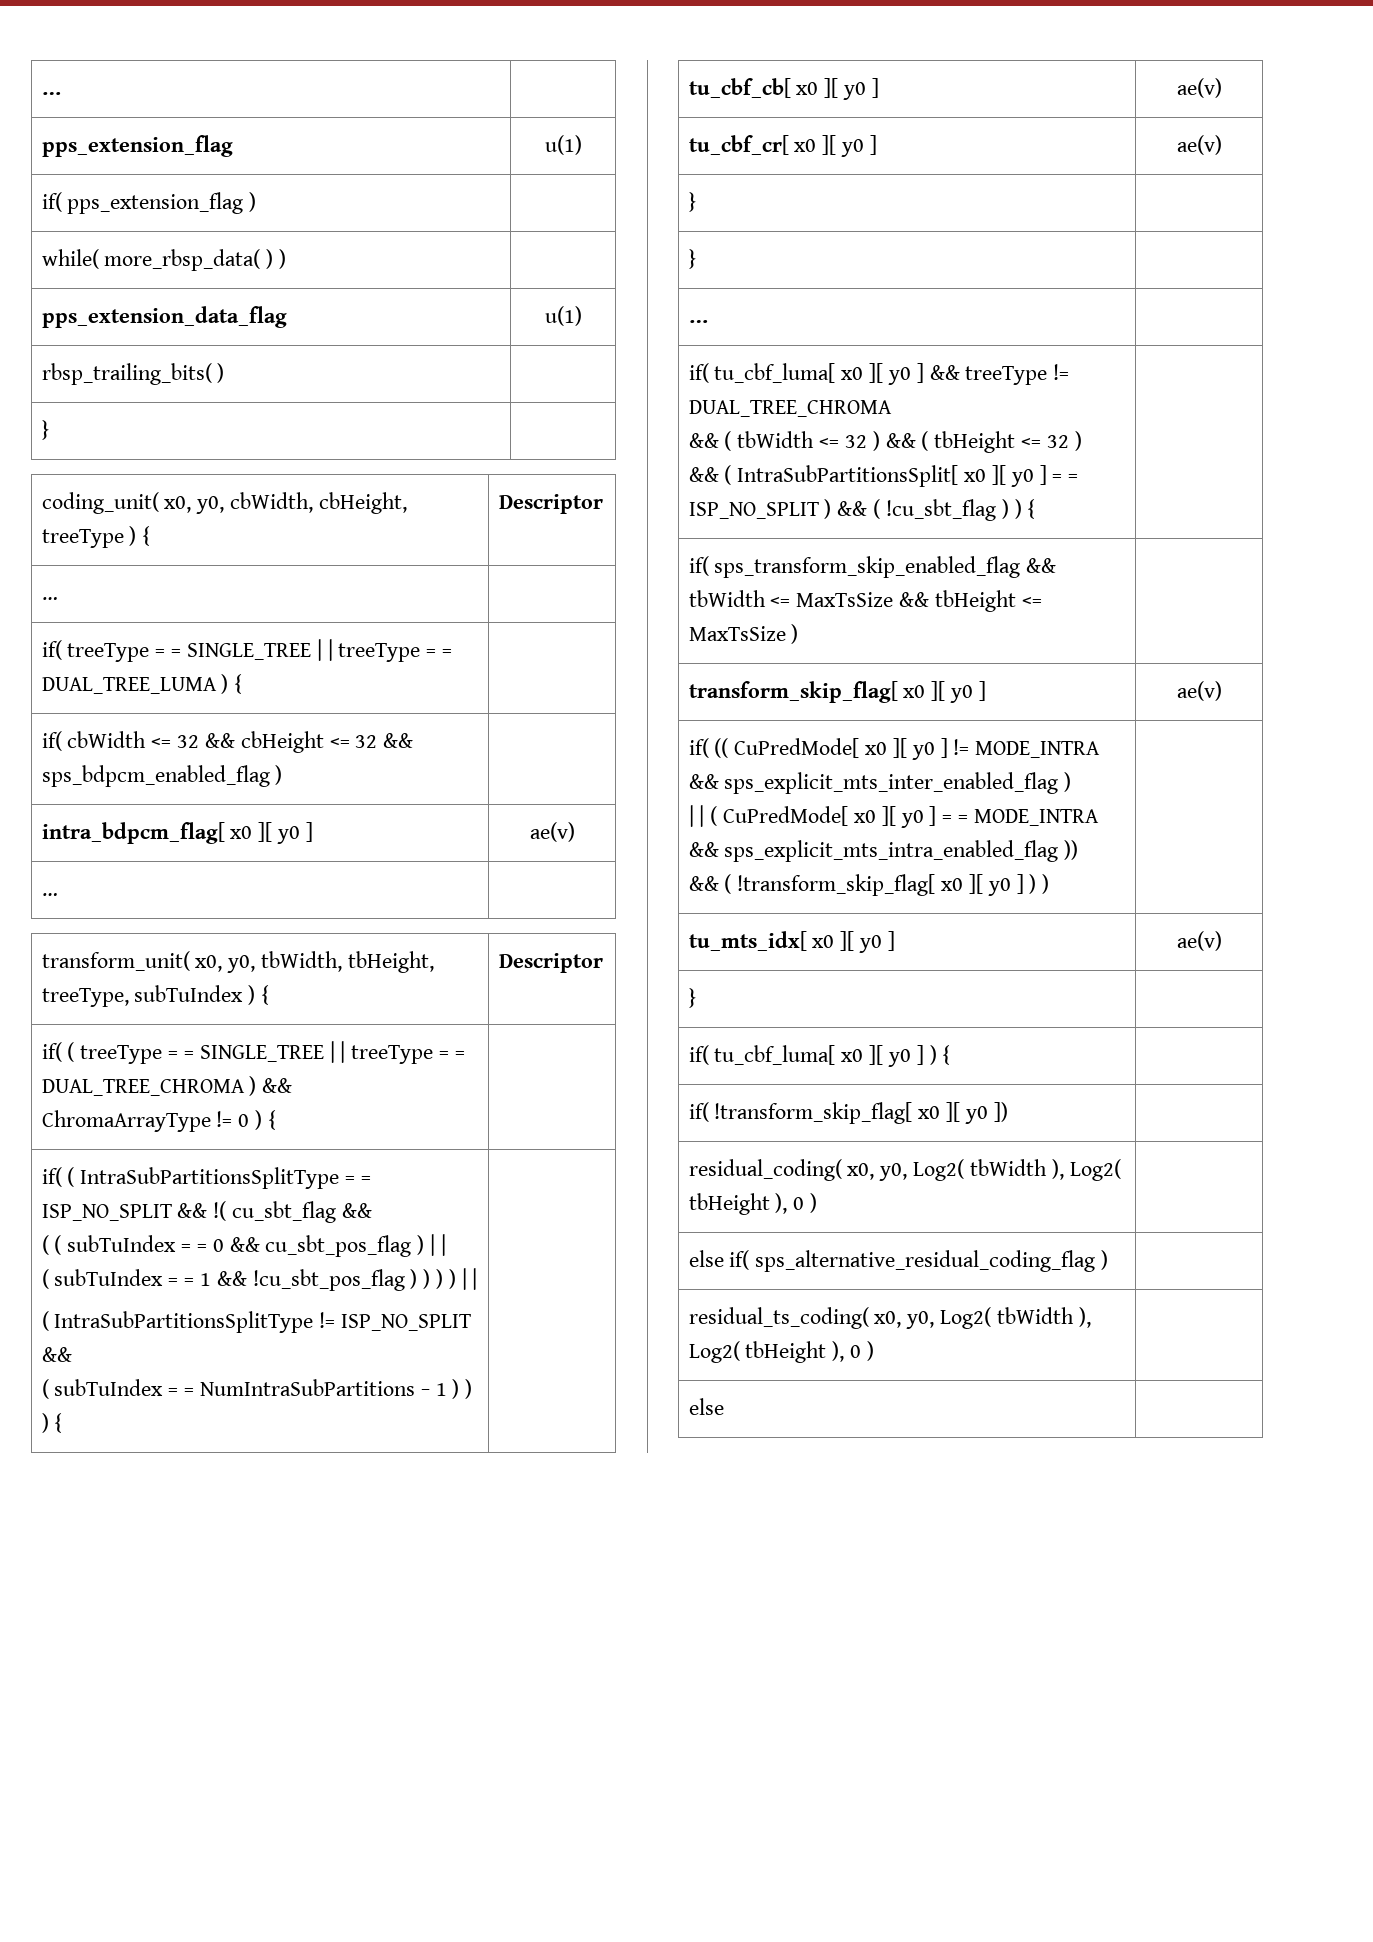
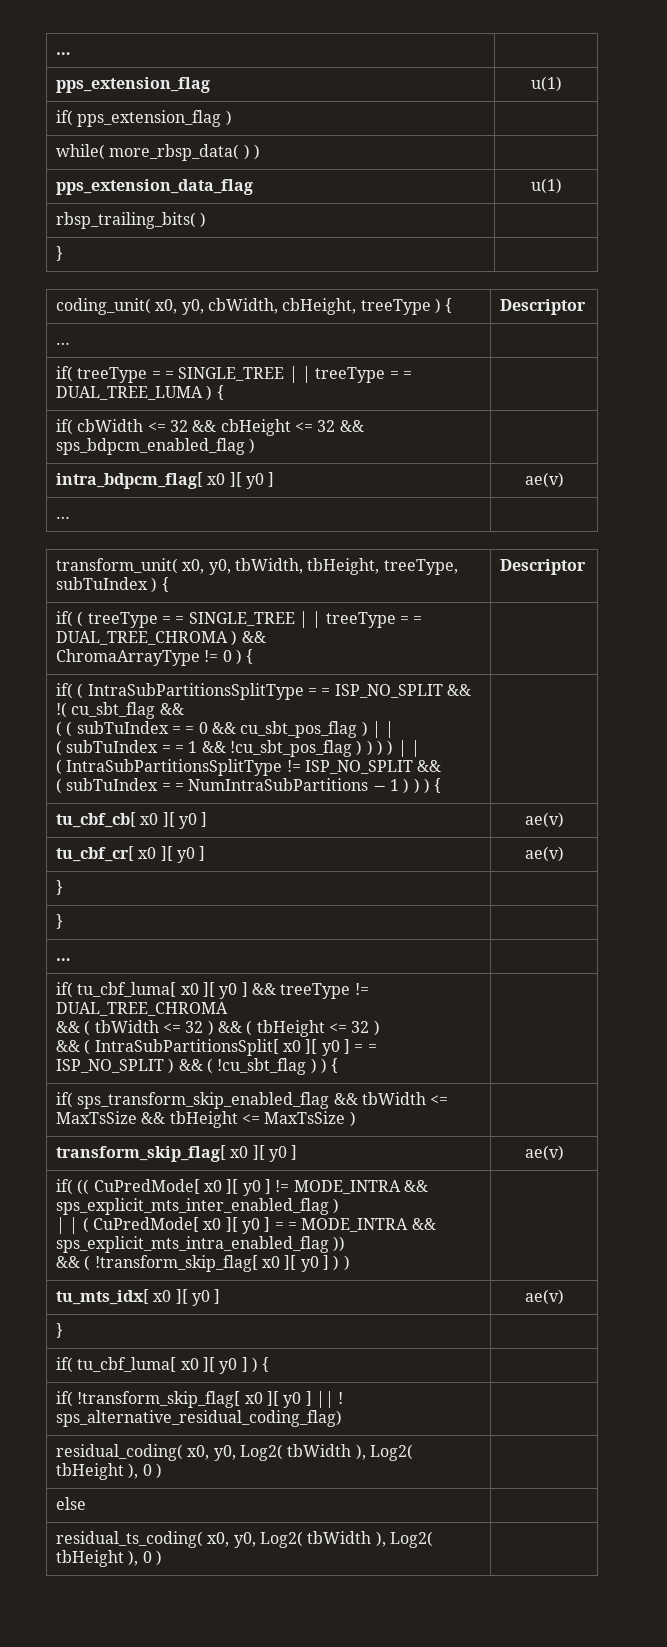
- if( !transform_skip_flag[ x0 ][ y0 ]) |
+ if( !transform_skip_flag[ x0 ][ y0 ] || ! sps_alternative_residual_coding_flag) |
- else if( sps_alternative_residual_coding_flag ) |
+ else |
- else |

